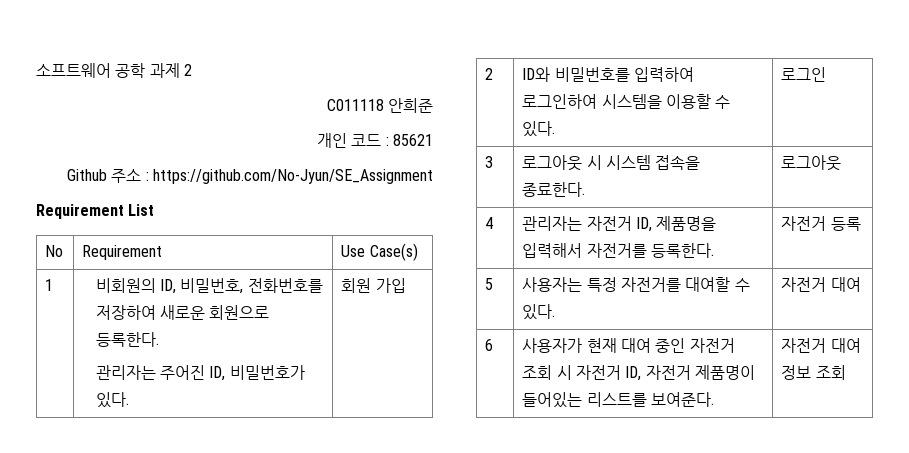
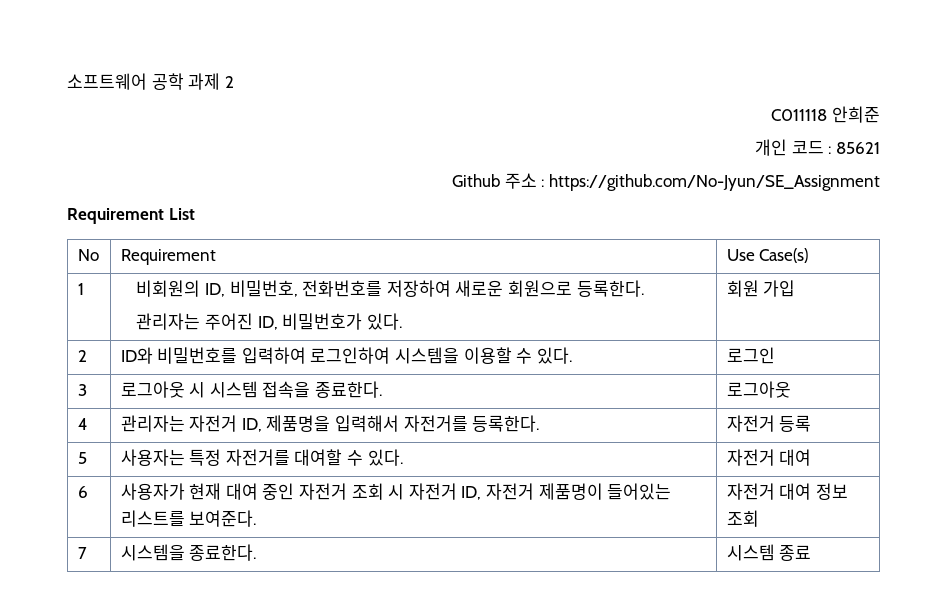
+ 7 | 시스템을 종료한다. | 시스템 종료

